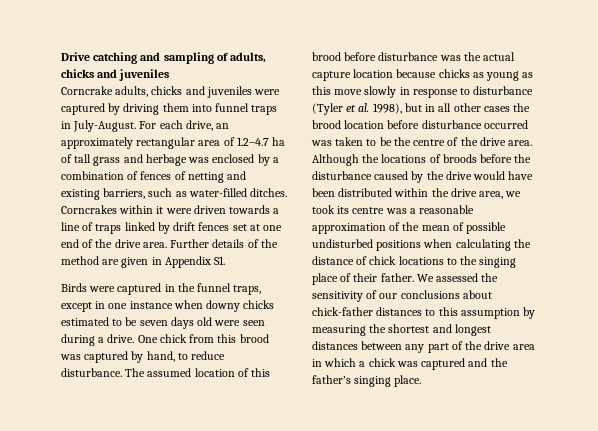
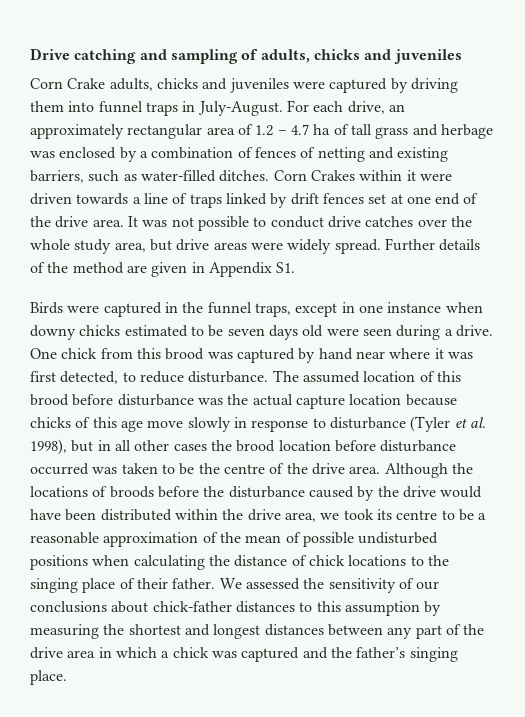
- Corncrake adults, chicks and juveniles were captured by driving them into funnel traps in July-August.
+ Corn Crake adults, chicks and juveniles were captured by driving them into funnel traps in July-August.
- For each drive, an approximately rectangular area of 1.2–4.7 ha of tall grass and herbage was enclosed by a combination of fences of netting and existing barriers, such as water-filled ditches.
+ For each drive, an approximately rectangular area of 1.2 – 4.7 ha of tall grass and herbage was enclosed by a combination of fences of netting and existing barriers, such as water-filled ditches.
- Corncrakes within it were driven towards a line of traps linked by drift fences set at one end of the drive area.
+ Corn Crakes within it were driven towards a line of traps linked by drift fences set at one end of the drive area.
+ It was not possible to conduct drive catches over the whole study area, but drive areas were widely spread.
- One chick from this brood was captured by hand, to reduce disturbance.
+ One chick from this brood was captured by hand near where it was first detected, to reduce disturbance.
- The assumed location of this brood before disturbance was the actual capture location because chicks as young as this move slowly in response to disturbance (Tyler et al. 1998), but in all other cases the brood location before disturbance occurred was taken to be the centre of the drive area.
+ The assumed location of this brood before disturbance was the actual capture location because chicks of this age move slowly in response to disturbance (Tyler et al. 1998), but in all other cases the brood location before disturbance occurred was taken to be the centre of the drive area.
- Although the locations of broods before the disturbance caused by the drive would have been distributed within the drive area, we took its centre was a reasonable approximation of the mean of possible undisturbed positions when calculating the distance of chick locations to the singing place of their father.
+ Although the locations of broods before the disturbance caused by the drive would have been distributed within the drive area, we took its centre to be a reasonable approximation of the mean of possible undisturbed positions when calculating the distance of chick locations to the singing place of their father.

